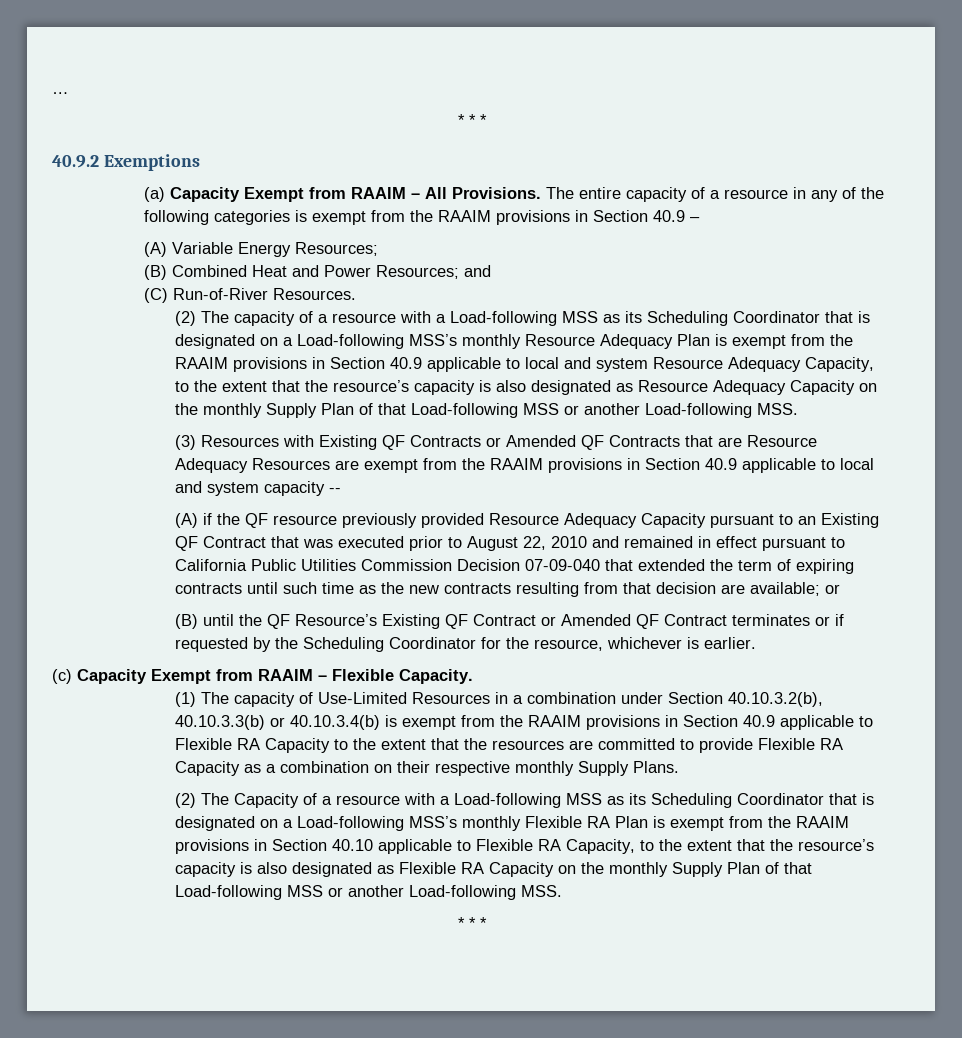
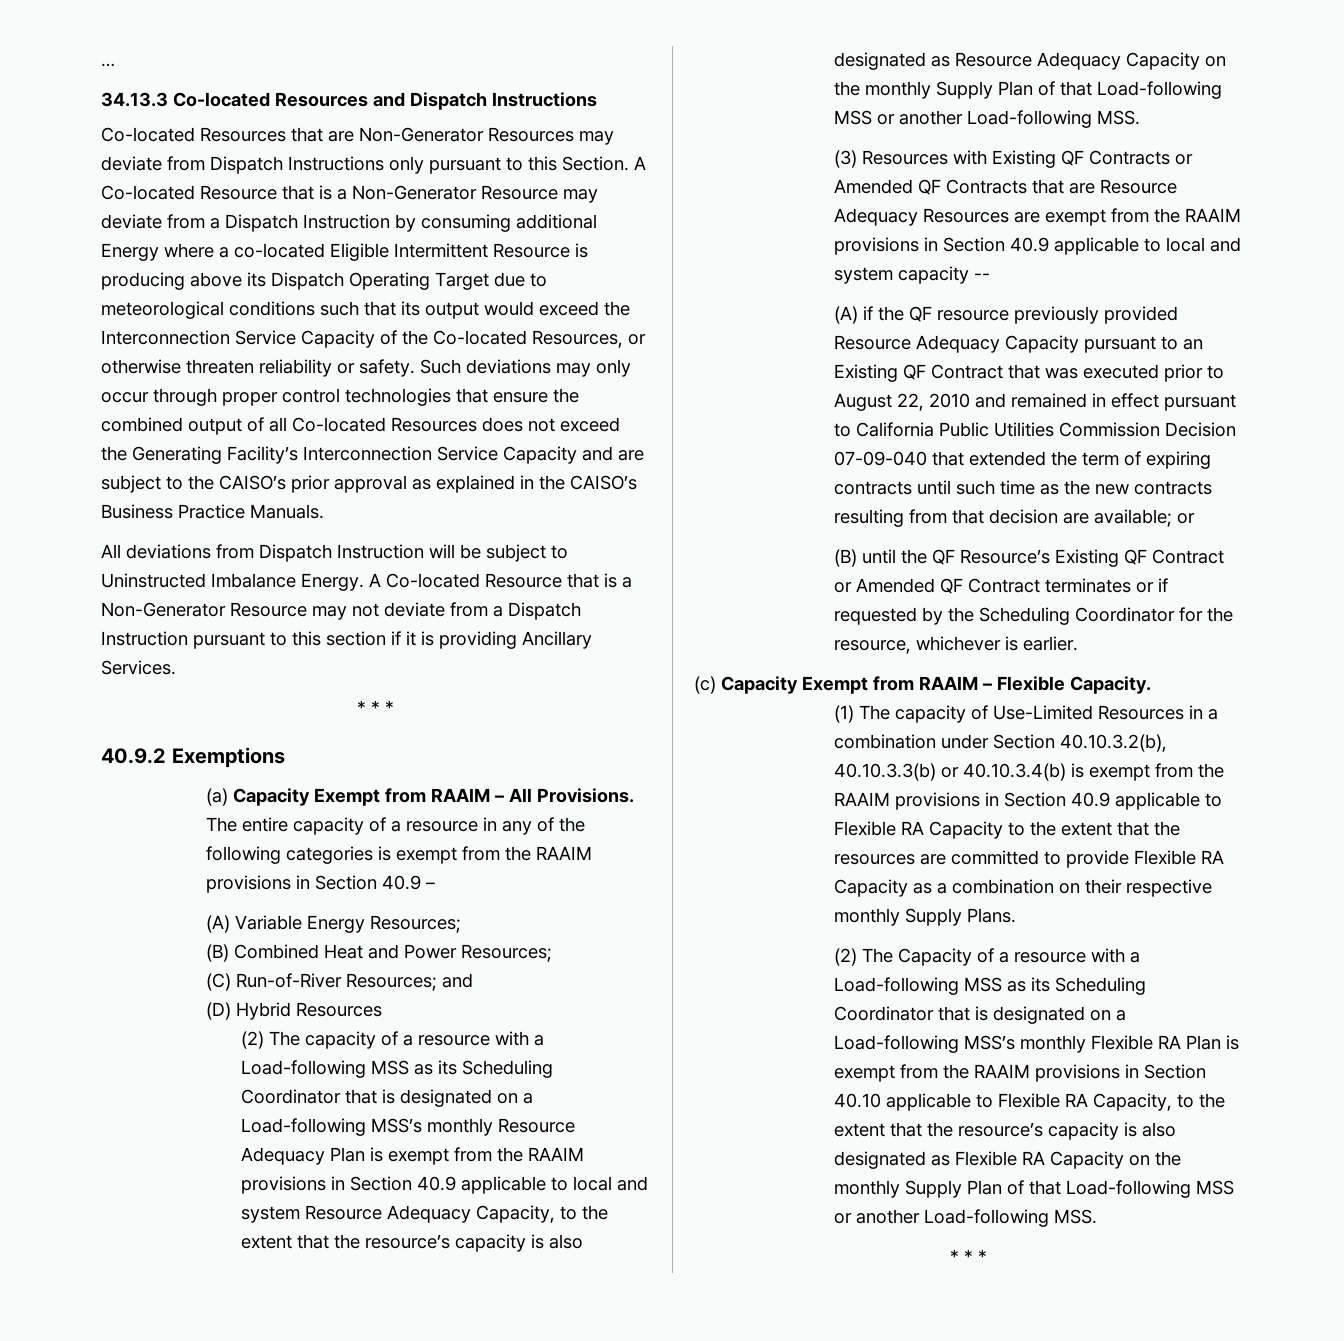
+ 34.13.3 Co-located Resources and Dispatch Instructions
+ Co-located Resources that are Non-Generator Resources may deviate from Dispatch Instructions only pursuant to this Section. A Co-located Resource that is a Non-Generator Resource may deviate from a Dispatch Instruction by consuming additional Energy where a co-located Eligible Intermittent Resource is producing above its Dispatch Operating Target due to meteorological conditions such that its output would exceed the Interconnection Service Capacity of the Co-located Resources, or otherwise threaten reliability or safety. Such deviations may only occur through proper control technologies that ensure the combined output of all Co-located Resources does not exceed the Generating Facility’s Interconnection Service Capacity and are subject to the CAISO’s prior approval as explained in the CAISO’s Business Practice Manuals.
+ All deviations from Dispatch Instruction will be subject to Uninstructed Imbalance Energy. A Co-located Resource that is a Non-Generator Resource may not deviate from a Dispatch Instruction pursuant to this section if it is providing Ancillary Services.
- (B) Combined Heat and Power Resources; and
+ (B) Combined Heat and Power Resources;
- (C) Run-of-River Resources.
+ (C) Run-of-River Resources; and
+ (D) Hybrid Resources

